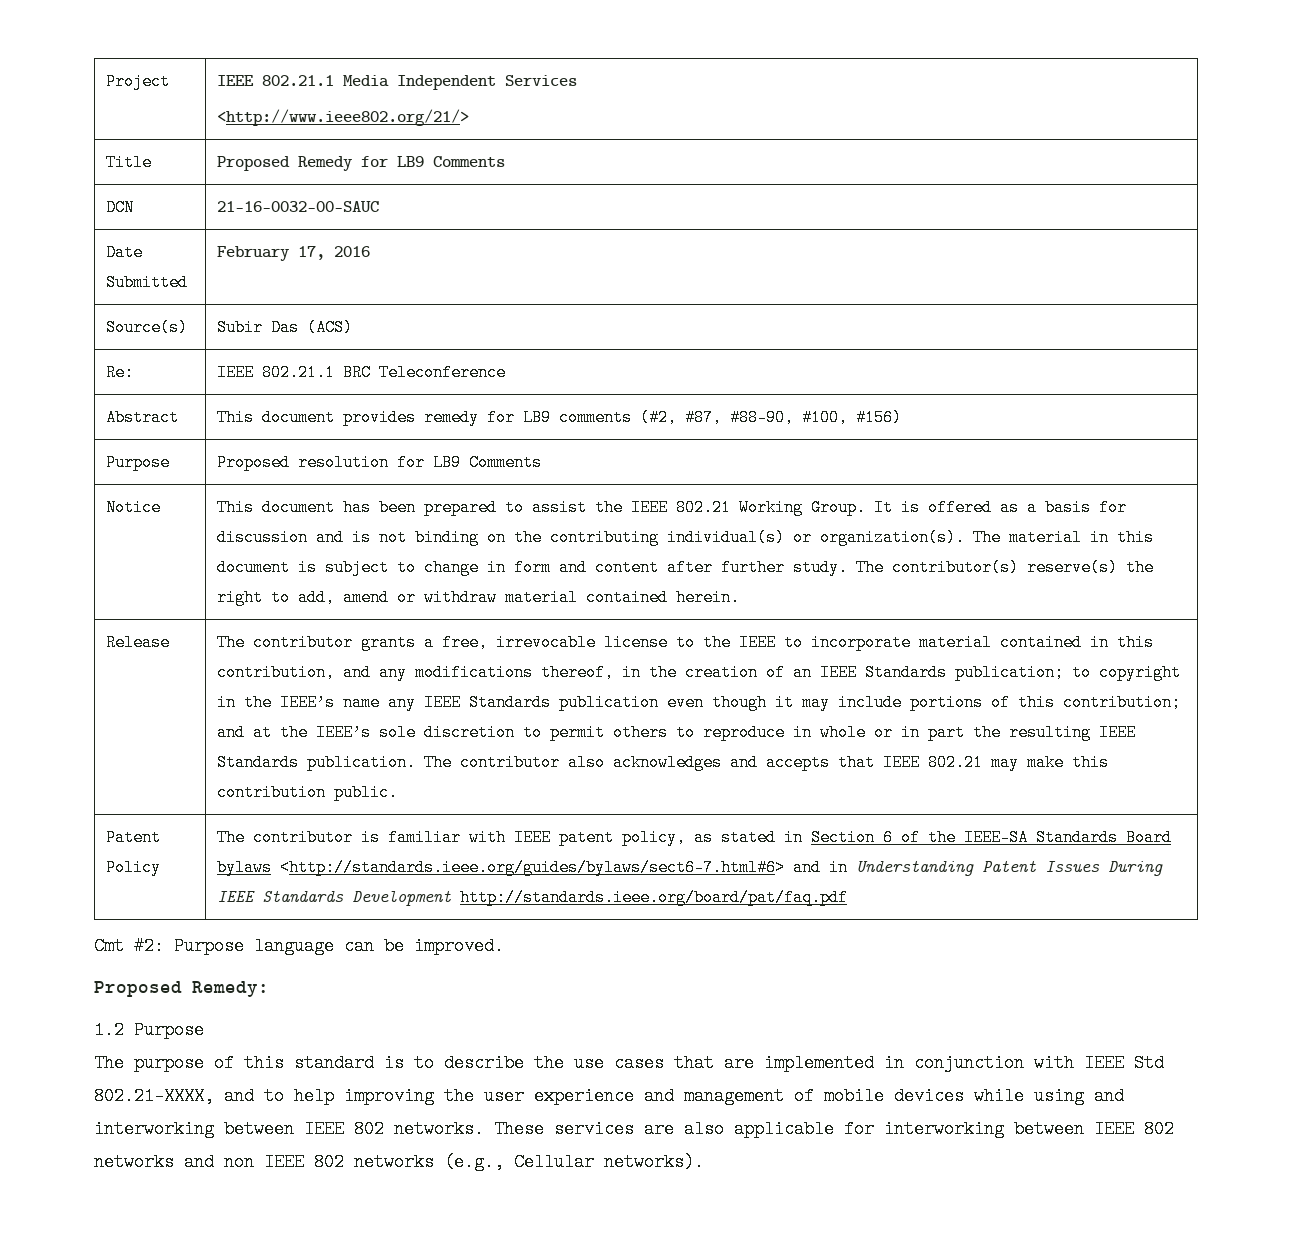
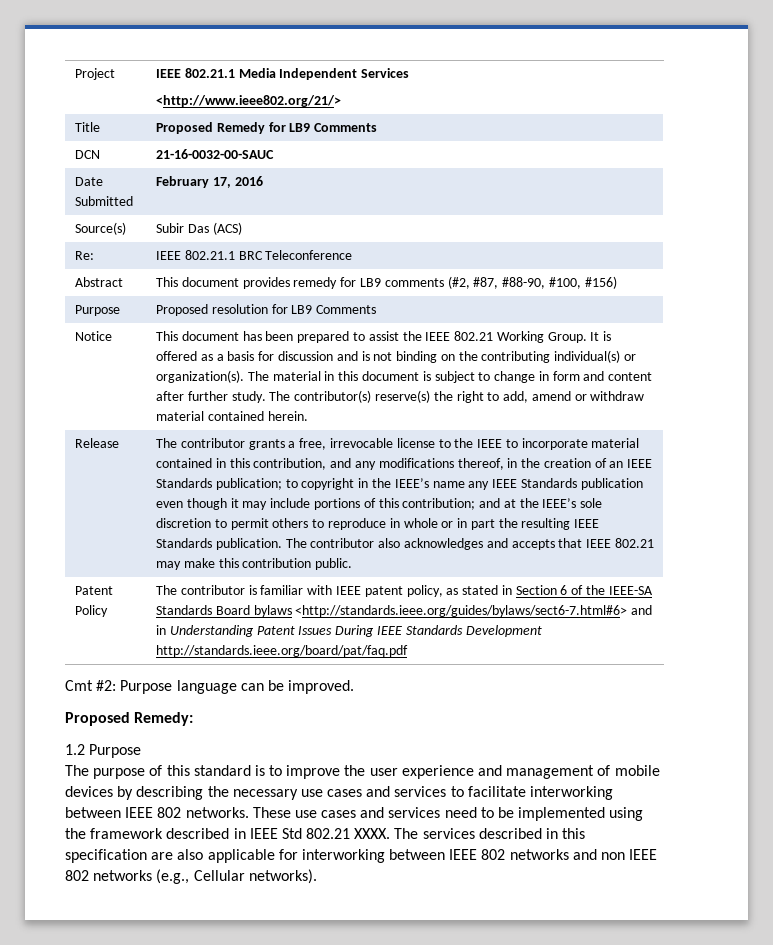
- The purpose of this standard is to describe the use cases that are implemented in conjunction with IEEE Std 802.21-XXXX, and to help improving the user experience and management of mobile devices while using and interworking between IEEE 802 networks.
+ The purpose of this standard is to improve the user experience and management of mobile devices by describing the necessary use cases and services to facilitate interworking between IEEE 802 networks.
- These services are also applicable for interworking between IEEE 802 networks and non IEEE 802 networks (e.g., Cellular networks).
+ These use cases and services need to be implemented using the framework described in IEEE Std 802.21 XXXX. The services described in this specification are also applicable for interworking between IEEE 802 networks and non IEEE 802 networks (e.g., Cellular networks).

